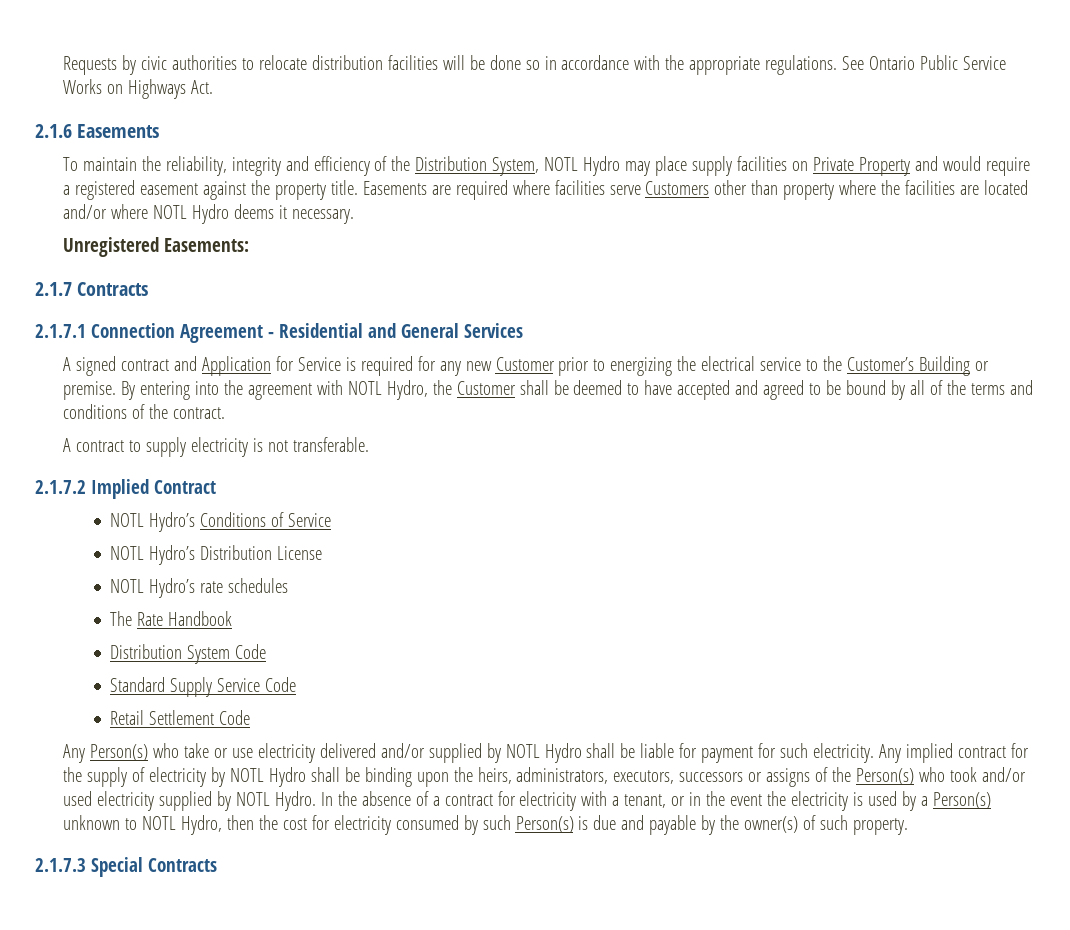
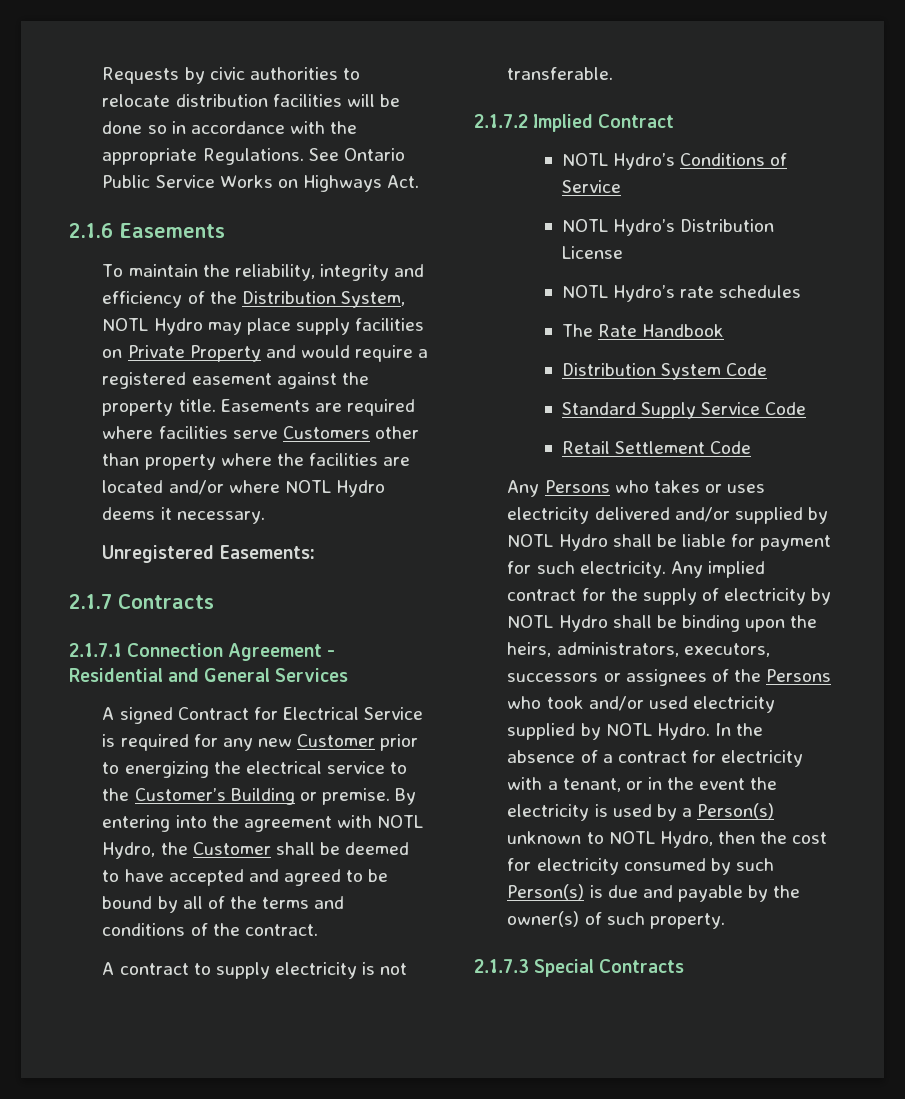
- Requests by civic authorities to relocate distribution facilities will be done so in accordance with the appropriate regulations.
+ Requests by civic authorities to relocate distribution facilities will be done so in accordance with the appropriate Regulations.
- A signed contract and Application for Service is required for any new Customer prior to energizing the electrical service to the Customer’s Building or premise.
+ A signed Contract for Electrical Service is required for any new Customer prior to energizing the electrical service to the Customer’s Building or premise.
- Any Person(s) who take or use electricity delivered and/or supplied by NOTL Hydro shall be liable for payment for such electricity.
+ Any Persons who takes or uses electricity delivered and/or supplied by NOTL Hydro shall be liable for payment for such electricity.
- Any implied contract for the supply of electricity by NOTL Hydro shall be binding upon the heirs, administrators, executors, successors or assigns of the Person(s) who took and/or used electricity supplied by NOTL Hydro.
+ Any implied contract for the supply of electricity by NOTL Hydro shall be binding upon the heirs, administrators, executors, successors or assignees of the Persons who took and/or used electricity supplied by NOTL Hydro.

